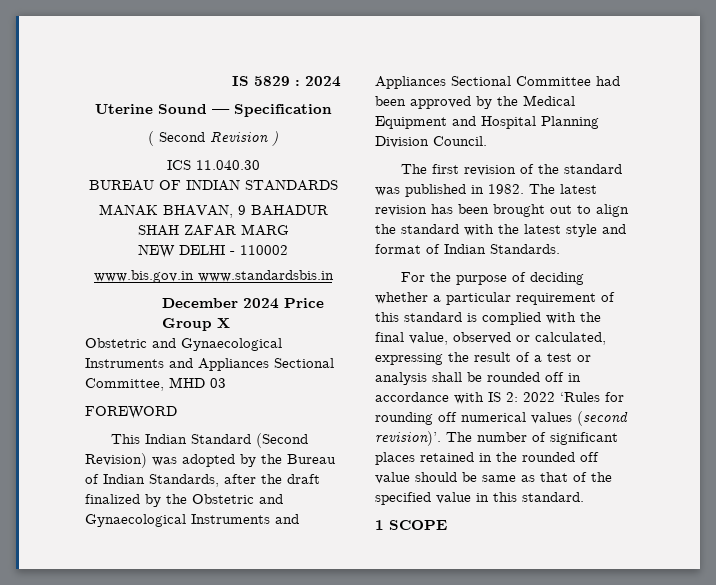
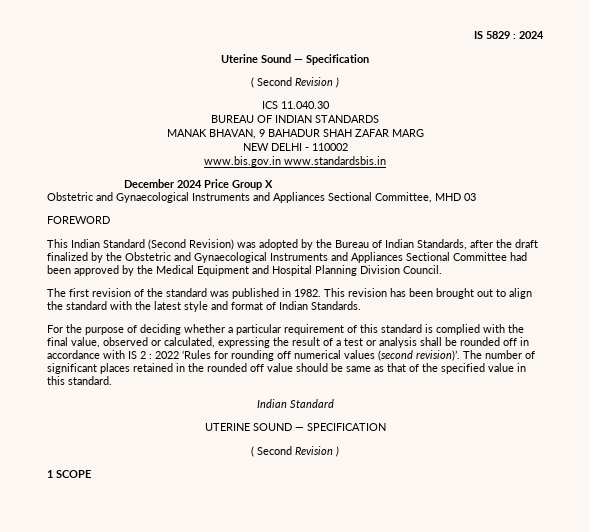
- The latest revision has been brought out to align the standard with the latest style and format of Indian Standards.
+ This revision has been brought out to align the standard with the latest style and format of Indian Standards.
- For the purpose of deciding whether a particular requirement of this standard is complied with the final value, observed or calculated, expressing the result of a test or analysis shall be rounded off in accordance with IS 2: 2022 ‘Rules for rounding off numerical values (second revision)’.
+ For the purpose of deciding whether a particular requirement of this standard is complied with the final value, observed or calculated, expressing the result of a test or analysis shall be rounded off in accordance with IS 2 : 2022 ‘Rules for rounding off numerical values (second revision)’.
  The number of significant places retained in the rounded off value should be same as that of the specified value in this standard.
+ Indian Standard
+ UTERINE SOUND — SPECIFICATION
+ ( Second Revision )

